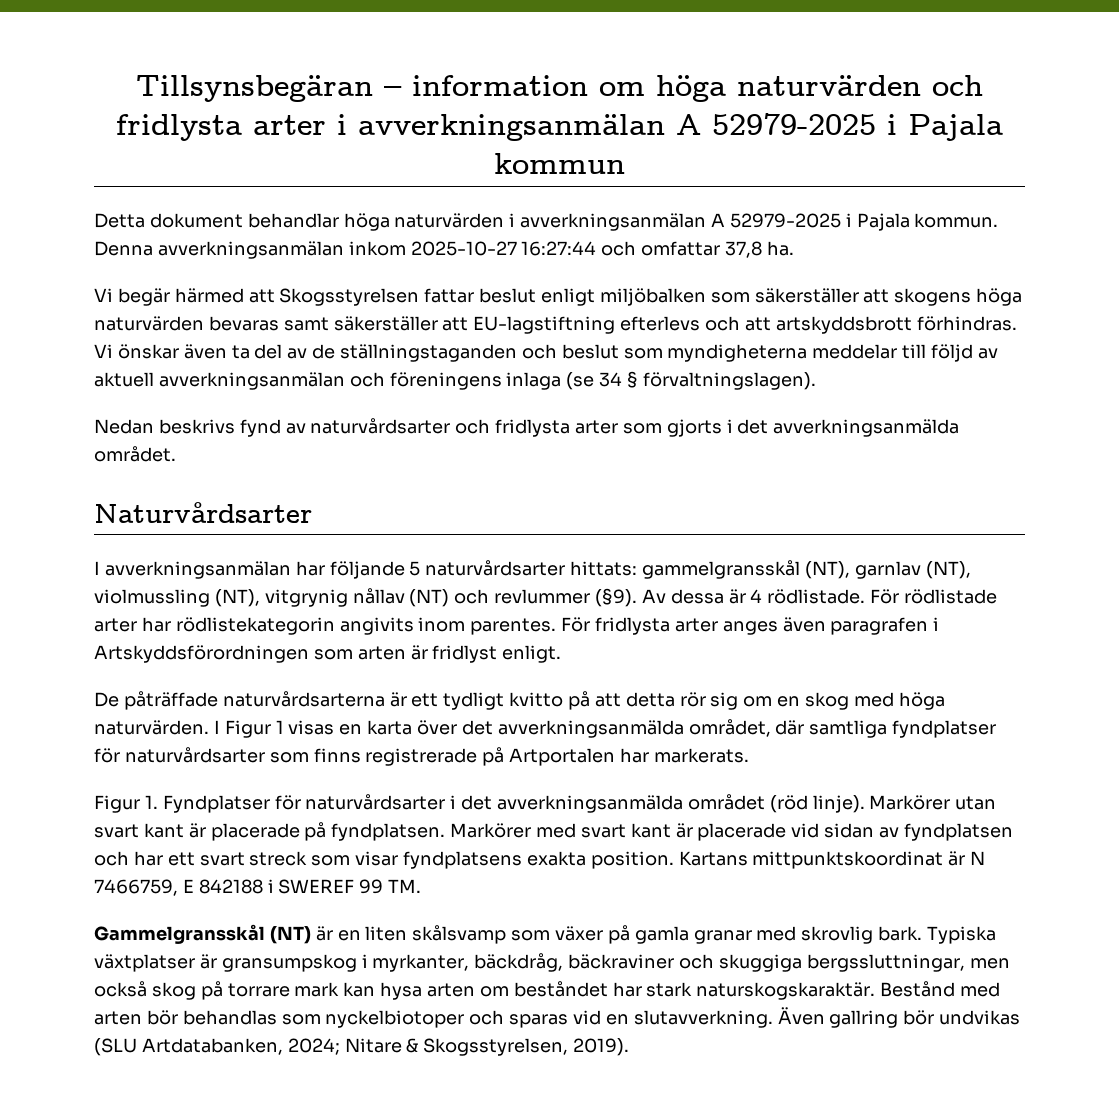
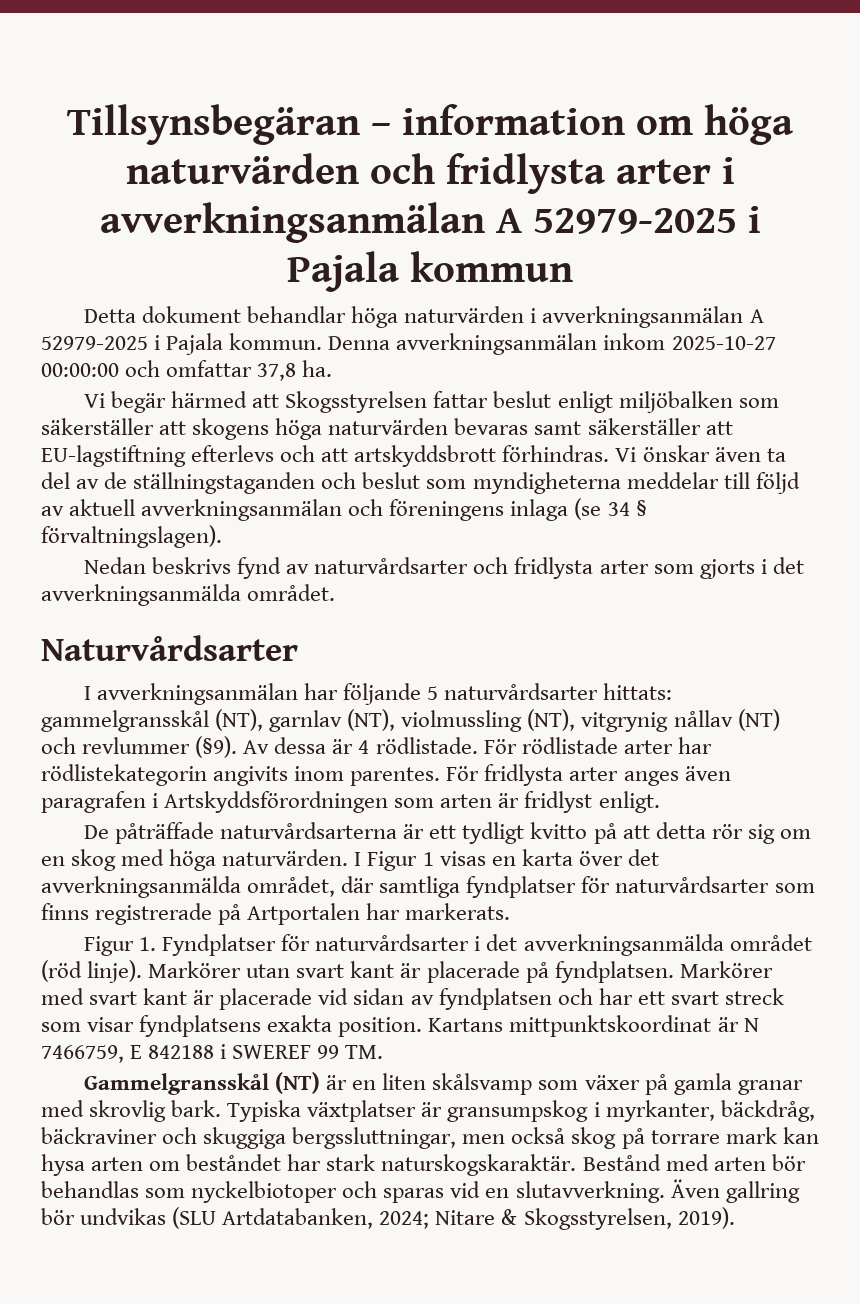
- Denna avverkningsanmälan inkom 2025-10-27 16:27:44 och omfattar 37,8 ha.
+ Denna avverkningsanmälan inkom 2025-10-27 00:00:00 och omfattar 37,8 ha.

